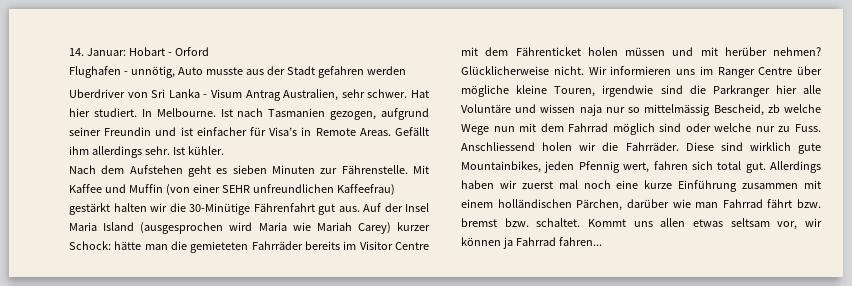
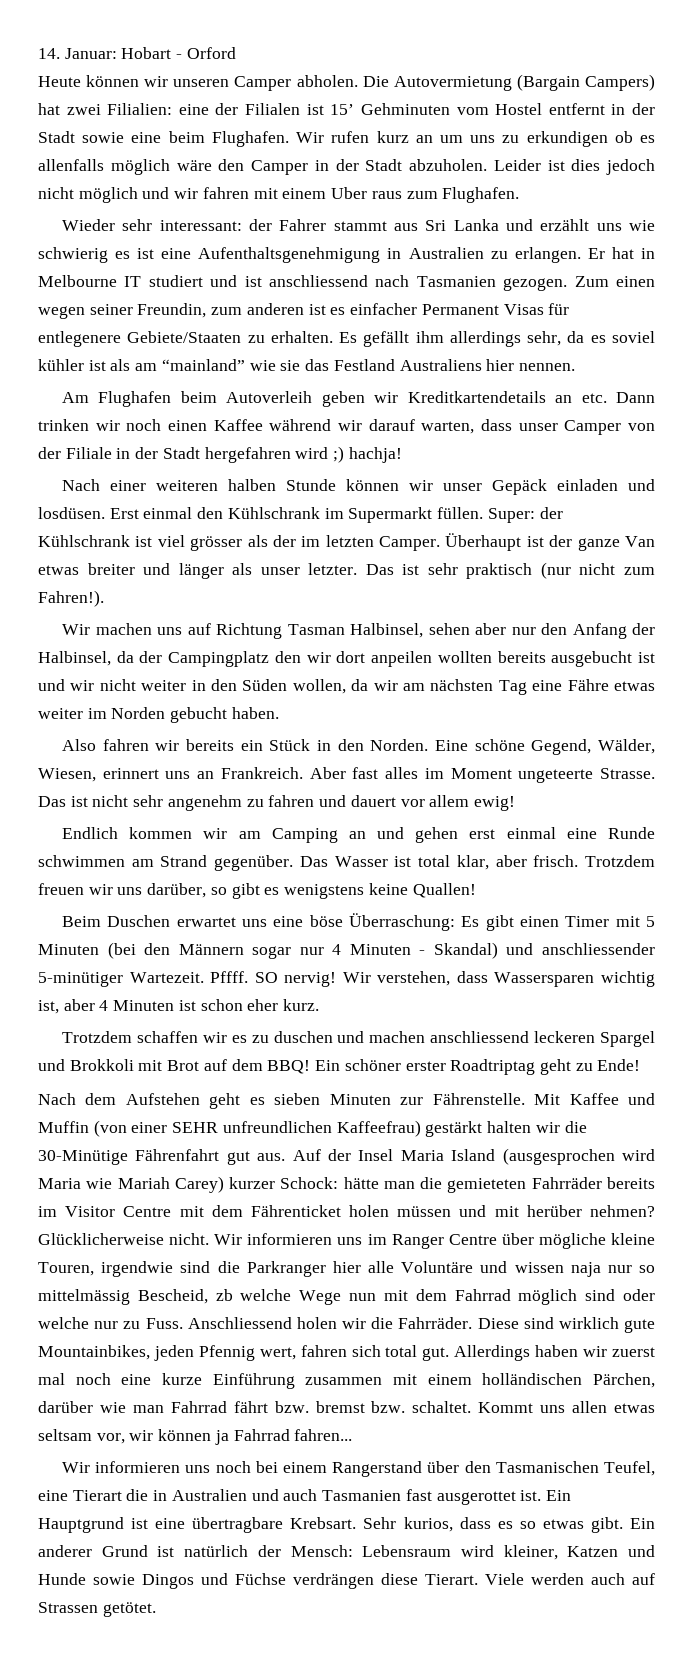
- Flughafen - unnötig, Auto musste aus der Stadt gefahren werden
- Uberdriver von Sri Lanka - Visum Antrag Australien, sehr schwer. Hat hier studiert. In Melbourne. Ist nach Tasmanien gezogen, aufgrund seiner Freundin und ist einfacher für Visa’s in Remote Areas. Gefällt ihm allerdings sehr. Ist kühler.
+ Heute können wir unseren Camper abholen. Die Autovermietung (Bargain Campers) hat zwei Filialien: eine der Filialen ist 15’ Gehminuten vom Hostel entfernt in der Stadt sowie eine beim Flughafen. Wir rufen kurz an um uns zu erkundigen ob es allenfalls möglich wäre den Camper in der Stadt abzuholen. Leider ist dies jedoch nicht möglich und wir fahren mit einem Uber raus zum Flughafen.
+ Wieder sehr interessant: der Fahrer stammt aus Sri Lanka und erzählt uns wie schwierig es ist eine Aufenthaltsgenehmigung in Australien zu erlangen. Er hat in Melbourne IT studiert und ist anschliessend nach Tasmanien gezogen. Zum einen wegen seiner Freundin, zum anderen ist es einfacher Permanent Visas für entlegenere Gebiete/Staaten zu erhalten. Es gefällt ihm allerdings sehr, da es soviel kühler ist als am “mainland” wie sie das Festland Australiens hier nennen.
+ Am Flughafen beim Autoverleih geben wir Kreditkartendetails an etc. Dann trinken wir noch einen Kaffee während wir darauf warten, dass unser Camper von der Filiale in der Stadt hergefahren wird ;) hachja!
+ Nach einer weiteren halben Stunde können wir unser Gepäck einladen und losdüsen. Erst einmal den Kühlschrank im Supermarkt füllen. Super: der Kühlschrank ist viel grösser als der im letzten Camper. Überhaupt ist der ganze Van etwas breiter und länger als unser letzter. Das ist sehr praktisch (nur nicht zum Fahren!).
+ Wir machen uns auf Richtung Tasman Halbinsel, sehen aber nur den Anfang der Halbinsel, da der Campingplatz den wir dort anpeilen wollten bereits ausgebucht ist und wir nicht weiter in den Süden wollen, da wir am nächsten Tag eine Fähre etwas weiter im Norden gebucht haben.
+ Also fahren wir bereits ein Stück in den Norden. Eine schöne Gegend, Wälder, Wiesen, erinnert uns an Frankreich. Aber fast alles im Moment ungeteerte Strasse. Das ist nicht sehr angenehm zu fahren und dauert vor allem ewig!
+ Endlich kommen wir am Camping an und gehen erst einmal eine Runde schwimmen am Strand gegenüber. Das Wasser ist total klar, aber frisch. Trotzdem freuen wir uns darüber, so gibt es wenigstens keine Quallen!
+ Beim Duschen erwartet uns eine böse Überraschung: Es gibt einen Timer mit 5 Minuten (bei den Männern sogar nur 4 Minuten - Skandal) und anschliessender 5-minütiger Wartezeit. Pffff. SO nervig! Wir verstehen, dass Wassersparen wichtig ist, aber 4 Minuten ist schon eher kurz.
+ Trotzdem schaffen wir es zu duschen und machen anschliessend leckeren Spargel und Brokkoli mit Brot auf dem BBQ! Ein schöner erster Roadtriptag geht zu Ende!
+ Wir informieren uns noch bei einem Rangerstand über den Tasmanischen Teufel, eine Tierart die in Australien und auch Tasmanien fast ausgerottet ist. Ein Hauptgrund ist eine übertragbare Krebsart. Sehr kurios, dass es so etwas gibt. Ein anderer Grund ist natürlich der Mensch: Lebensraum wird kleiner, Katzen und Hunde sowie Dingos und Füchse verdrängen diese Tierart. Viele werden auch auf Strassen getötet.

